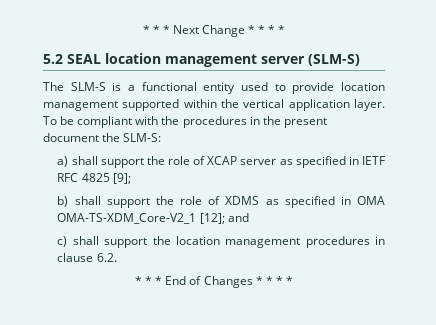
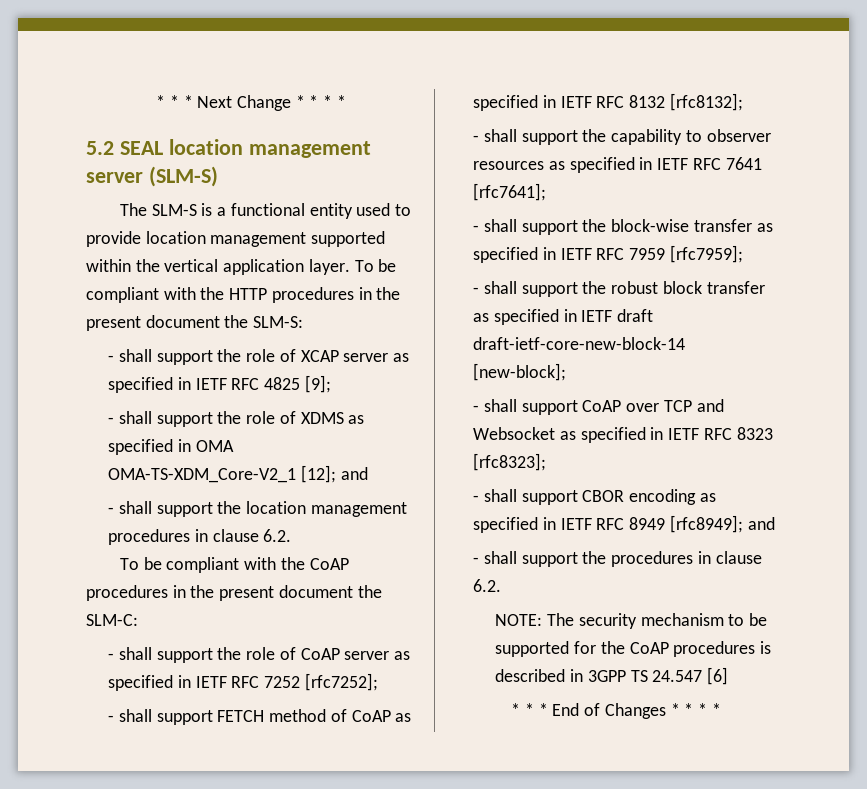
- To be compliant with the procedures in the present document the SLM-S:
+ To be compliant with the HTTP procedures in the present document the SLM-S:
- a) shall support the role of XCAP server as specified in IETF RFC 4825 [9];
+ - shall support the role of XCAP server as specified in IETF RFC 4825 [9];
- b) shall support the role of XDMS as specified in OMA OMA-TS-XDM_Core-V2_1 [12]; and
+ - shall support the role of XDMS as specified in OMA OMA-TS-XDM_Core-V2_1 [12]; and
- c) shall support the location management procedures in clause 6.2.
+ - shall support the location management procedures in clause 6.2.
+ To be compliant with the CoAP procedures in the present document the SLM-C:
+ - shall support the role of CoAP server as specified in IETF RFC 7252 [rfc7252];
+ - shall support FETCH method of CoAP as specified in IETF RFC 8132 [rfc8132];
+ - shall support the capability to observer resources as specified in IETF RFC 7641 [rfc7641];
+ - shall support the block-wise transfer as specified in IETF RFC 7959 [rfc7959];
+ - shall support the robust block transfer as specified in IETF draft draft-ietf-core-new-block-14 [new-block];
+ - shall support CoAP over TCP and Websocket as specified in IETF RFC 8323 [rfc8323];
+ - shall support CBOR encoding as specified in IETF RFC 8949 [rfc8949]; and
+ - shall support the procedures in clause 6.2.
+ NOTE: The security mechanism to be supported for the CoAP procedures is described in 3GPP TS 24.547 [6]

